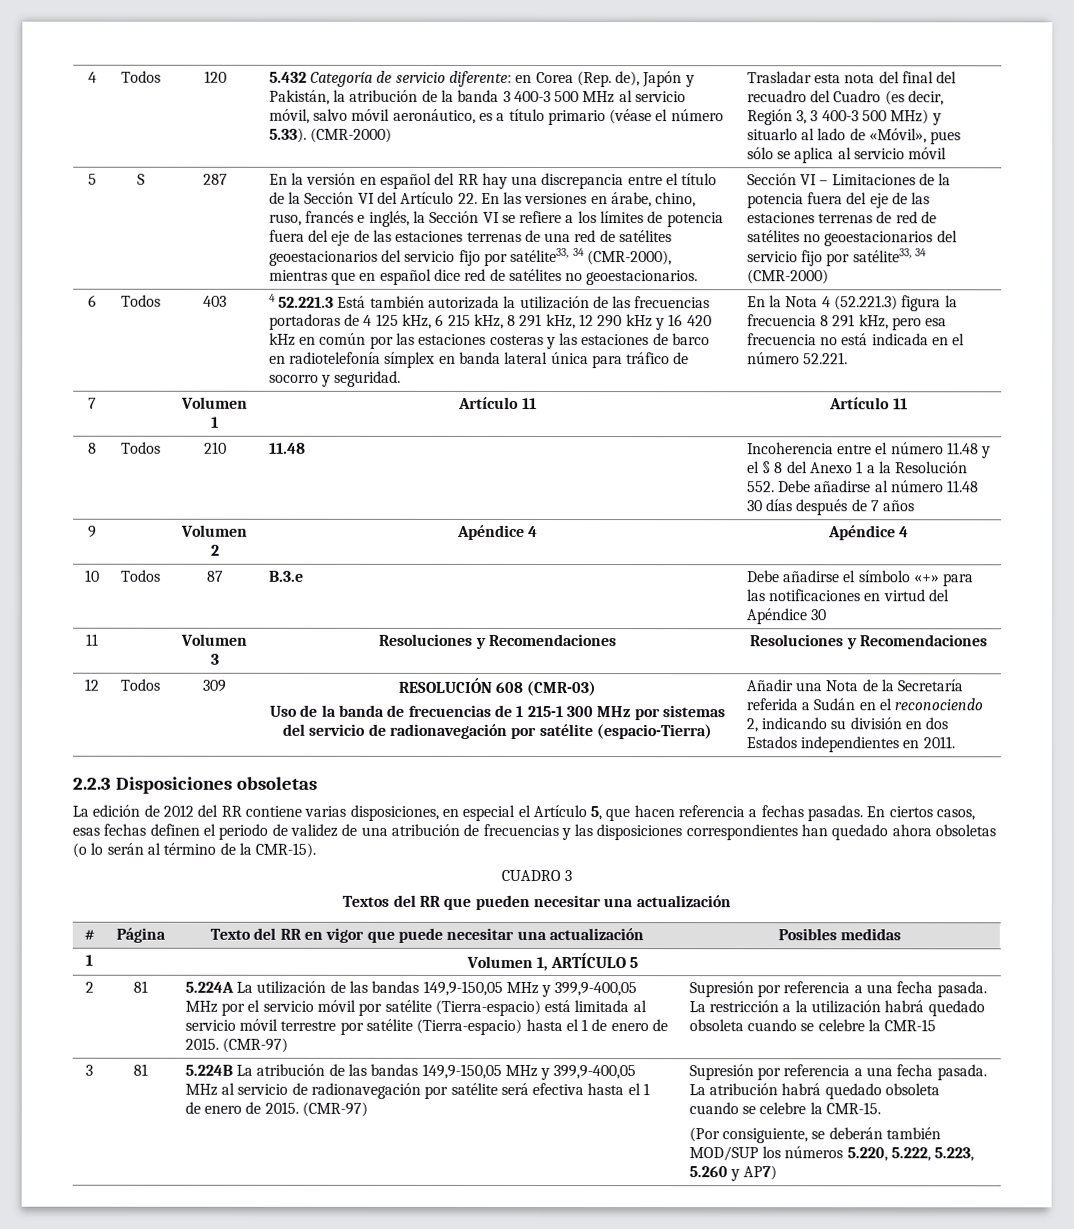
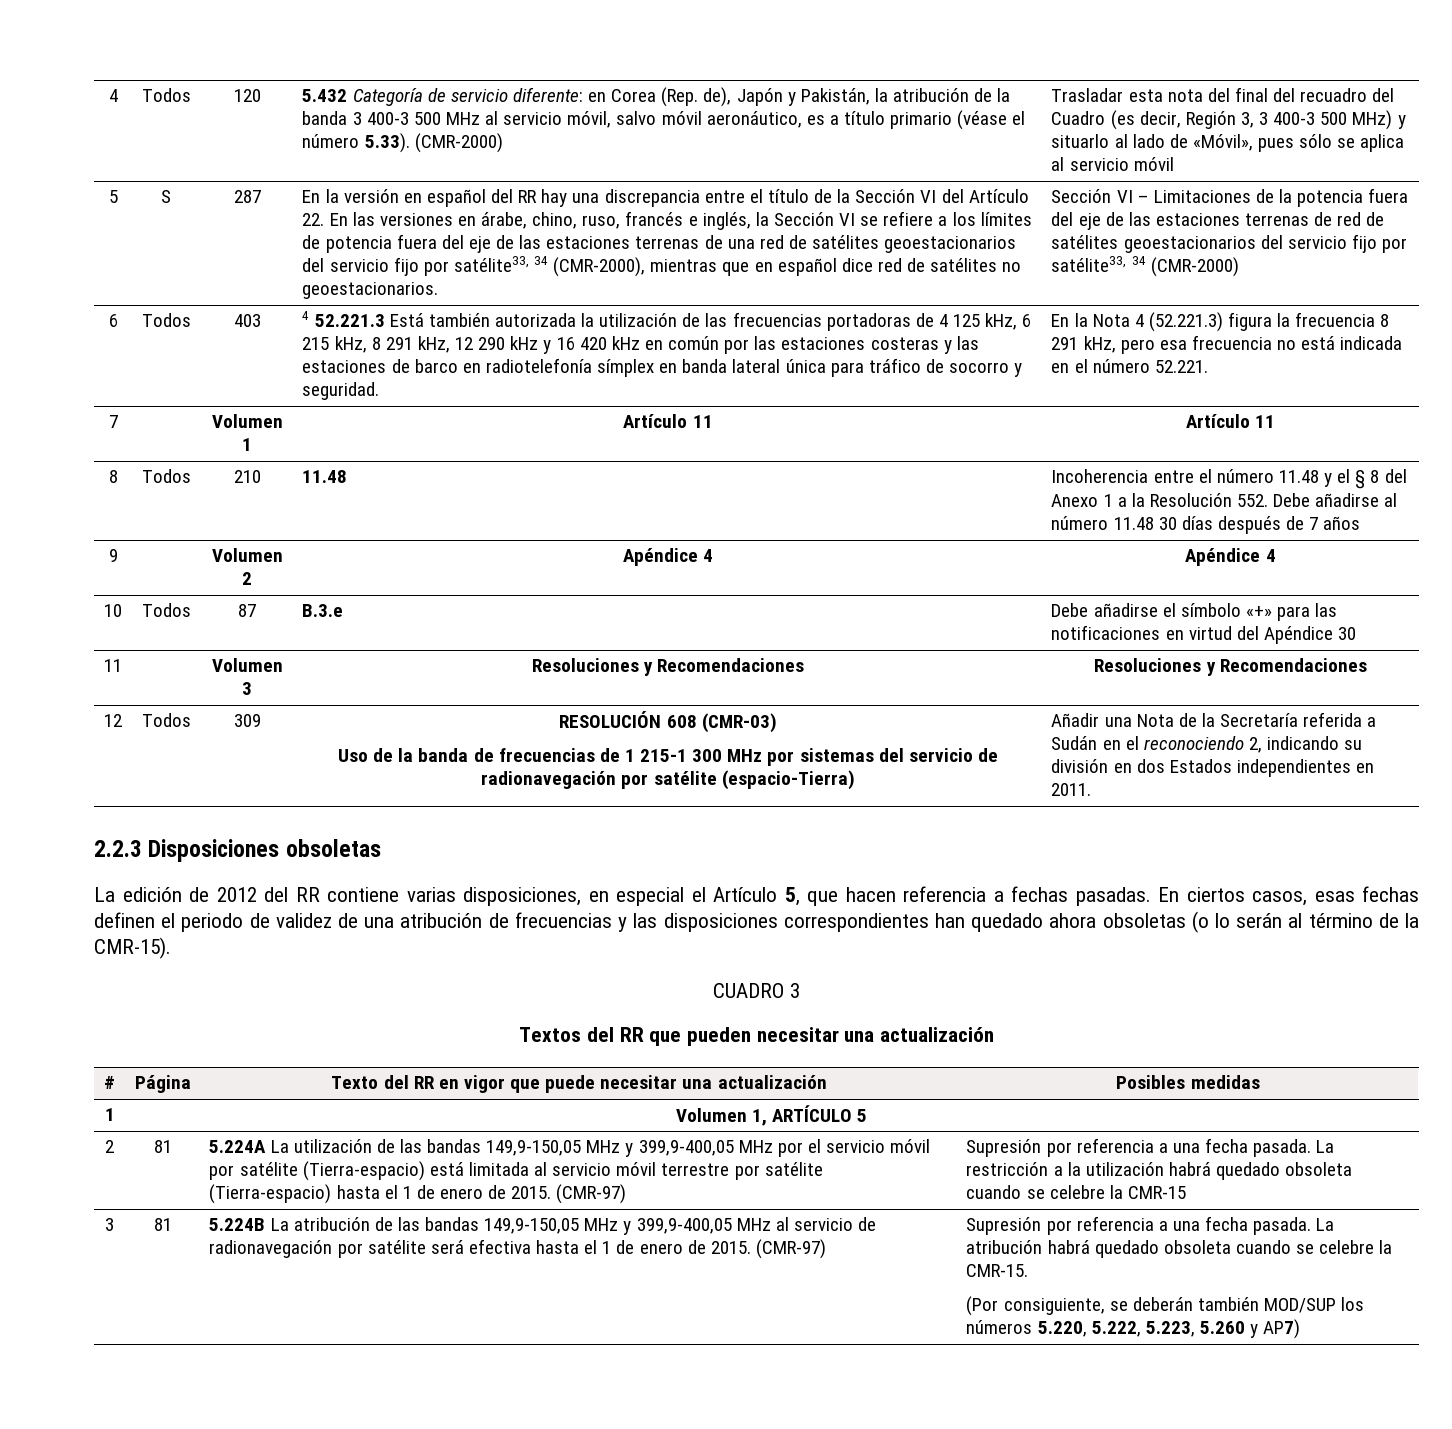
- Sección VI – Limitaciones de la potencia fuera del eje de las estaciones terrenas de red de satélites no geoestacionarios del servicio fijo por satélite33, 34 (CMR-2000)
+ Sección VI – Limitaciones de la potencia fuera del eje de las estaciones terrenas de red de satélites geoestacionarios del servicio fijo por satélite33, 34 (CMR-2000)

